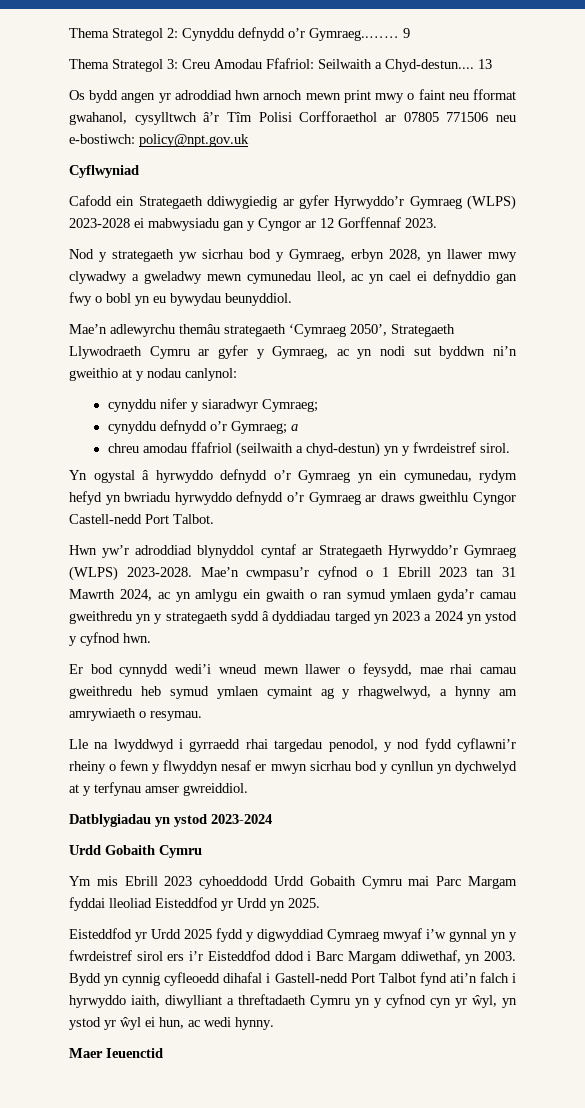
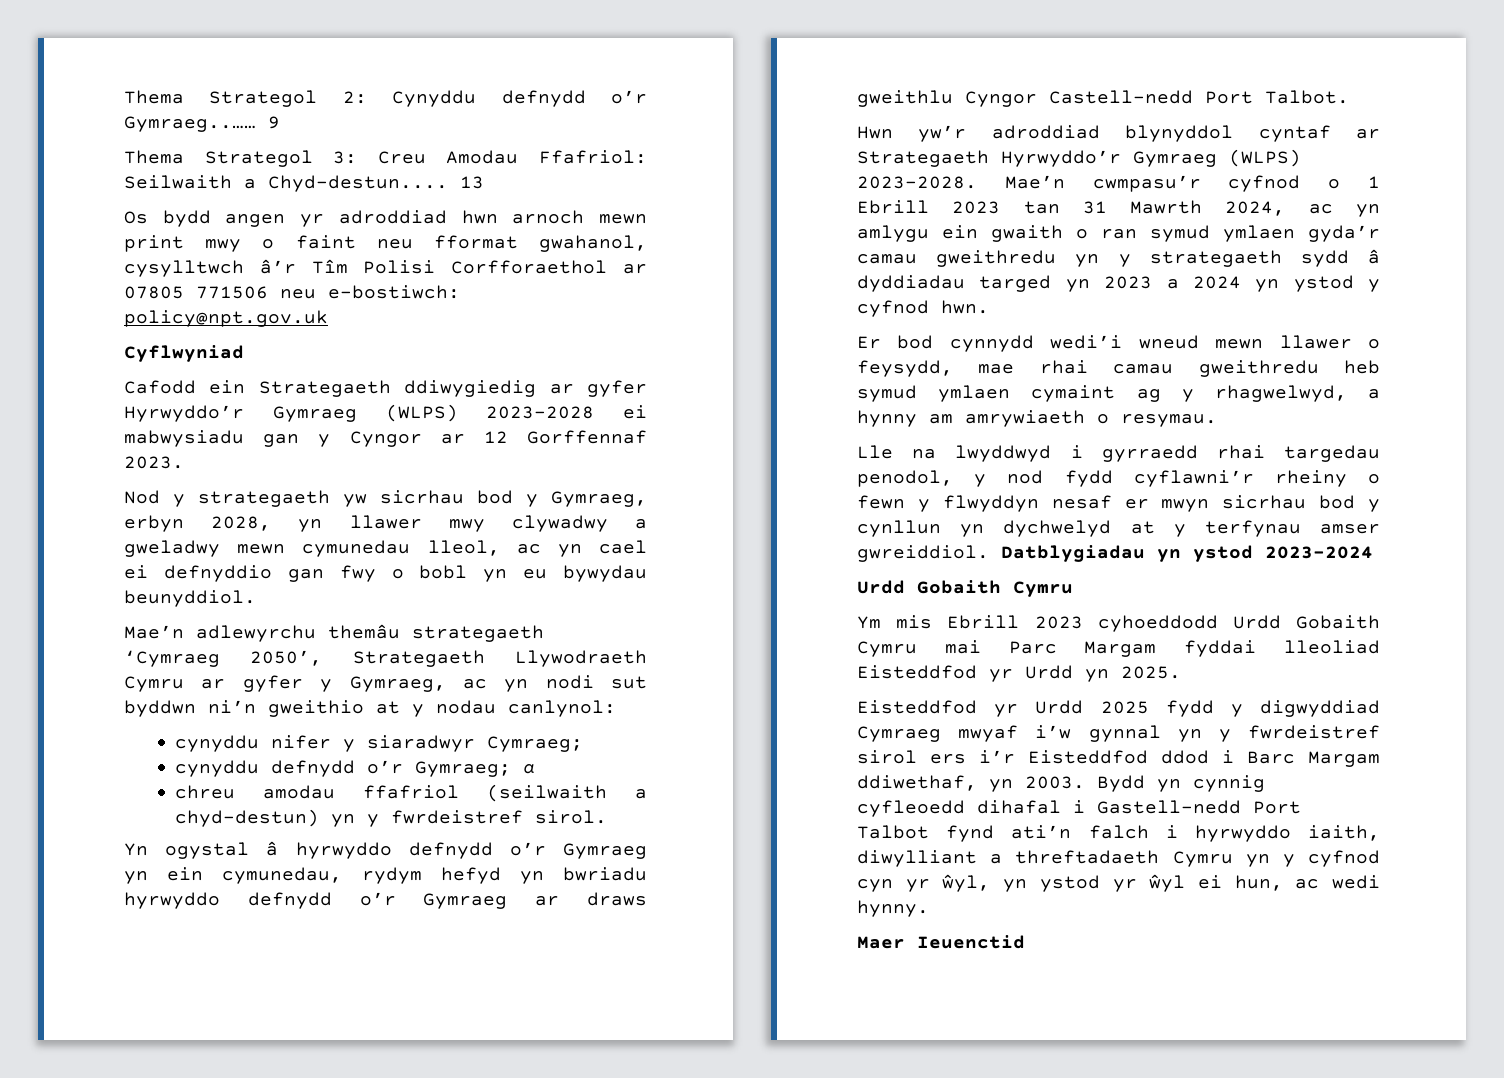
- Lle na lwyddwyd i gyrraedd rhai targedau penodol, y nod fydd cyflawni’r rheiny o fewn y flwyddyn nesaf er mwyn sicrhau bod y cynllun yn dychwelyd at y terfynau amser gwreiddiol.
- Datblygiadau yn ystod 2023-2024
+ Lle na lwyddwyd i gyrraedd rhai targedau penodol, y nod fydd cyflawni’r rheiny o fewn y flwyddyn nesaf er mwyn sicrhau bod y cynllun yn dychwelyd at y terfynau amser gwreiddiol. Datblygiadau yn ystod 2023-2024

